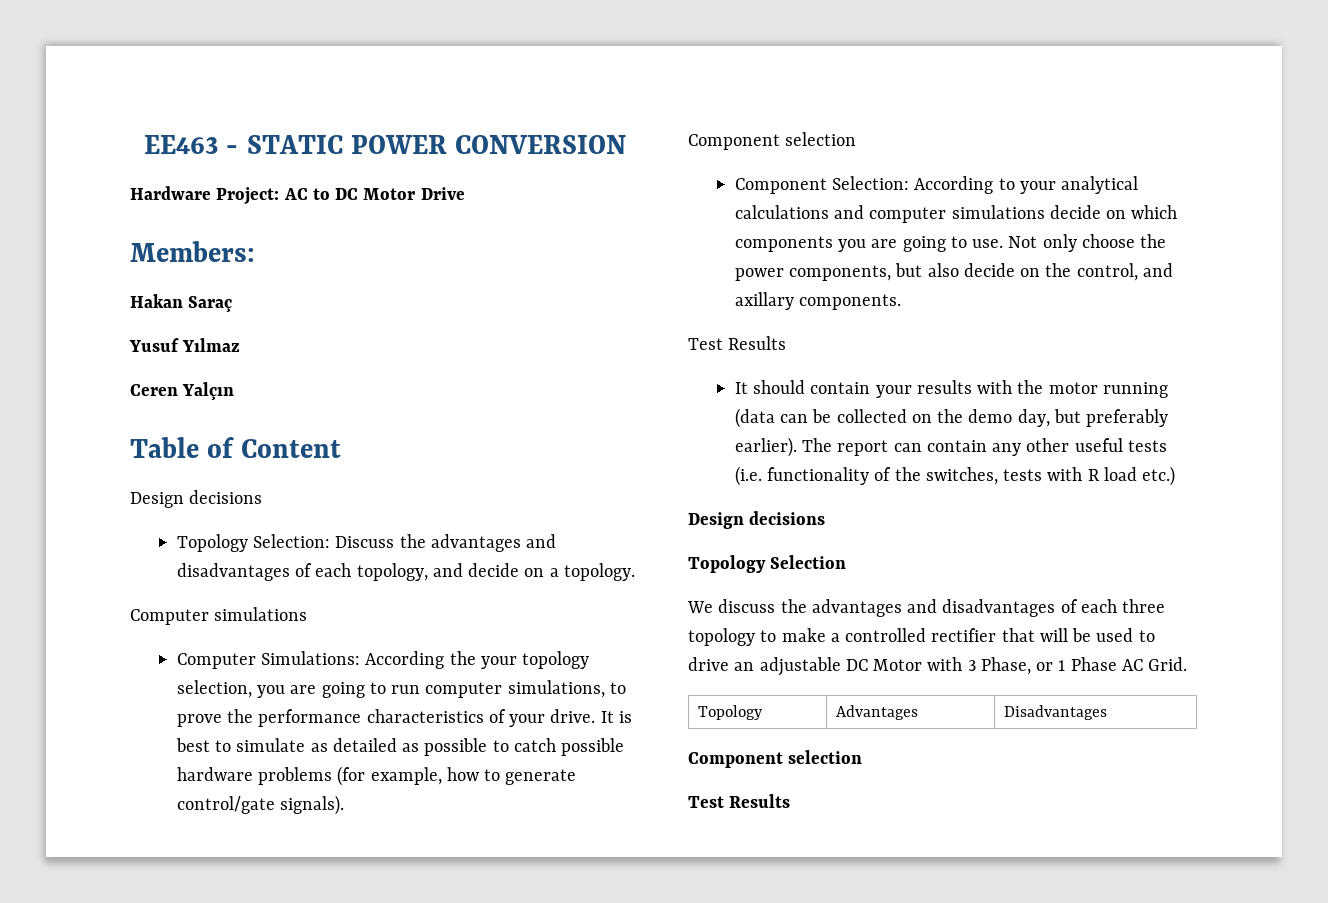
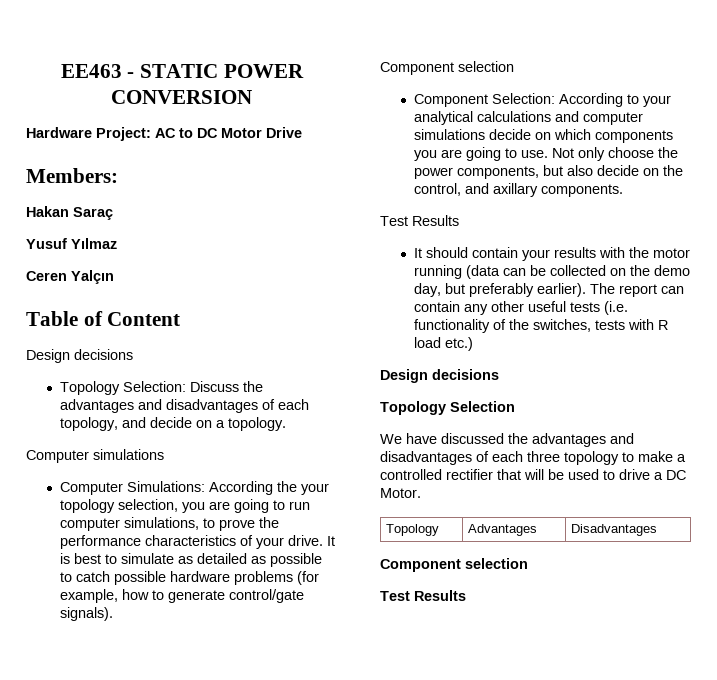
- We discuss the advantages and disadvantages of each three topology to make a controlled rectifier that will be used to drive an adjustable DC Motor with 3 Phase, or 1 Phase AC Grid.
+ We have discussed the advantages and disadvantages of each three topology to make a controlled rectifier that will be used to drive a DC Motor.

